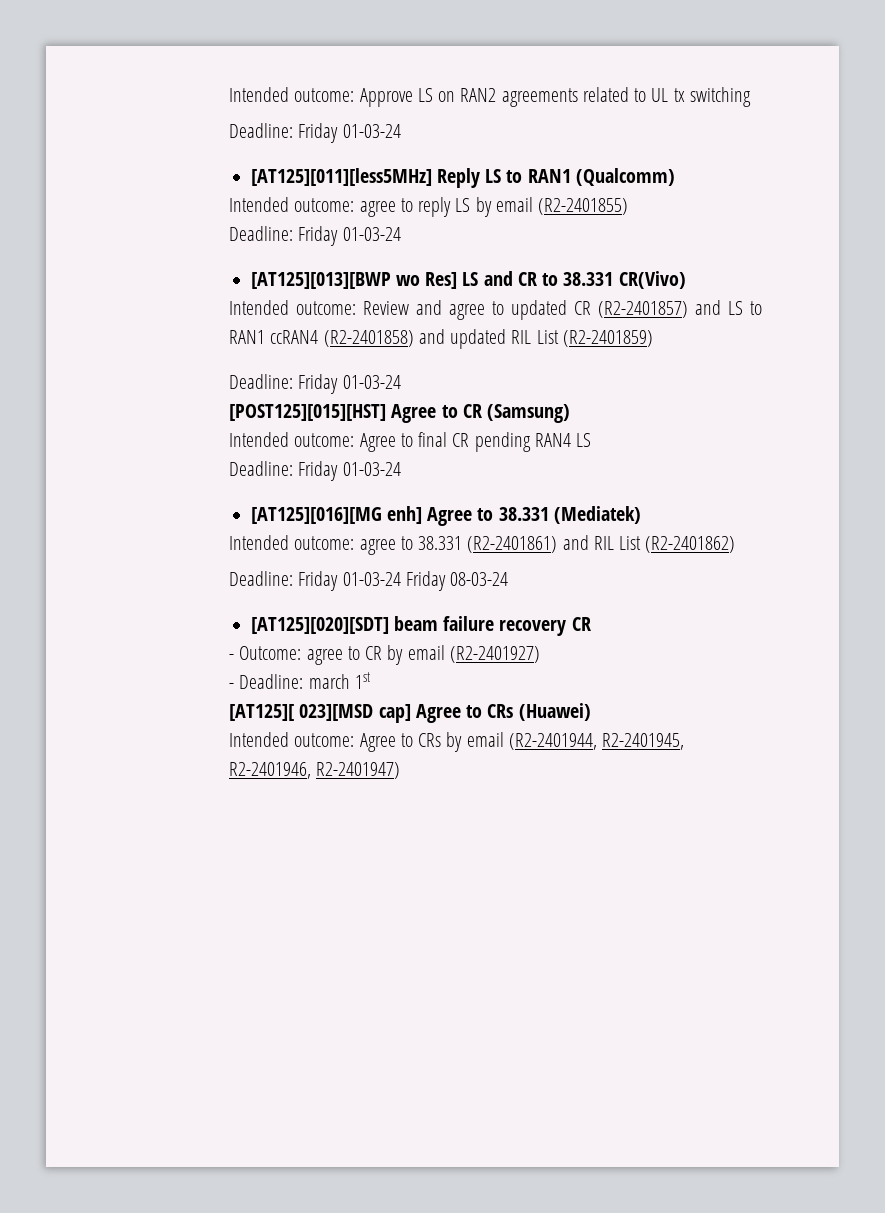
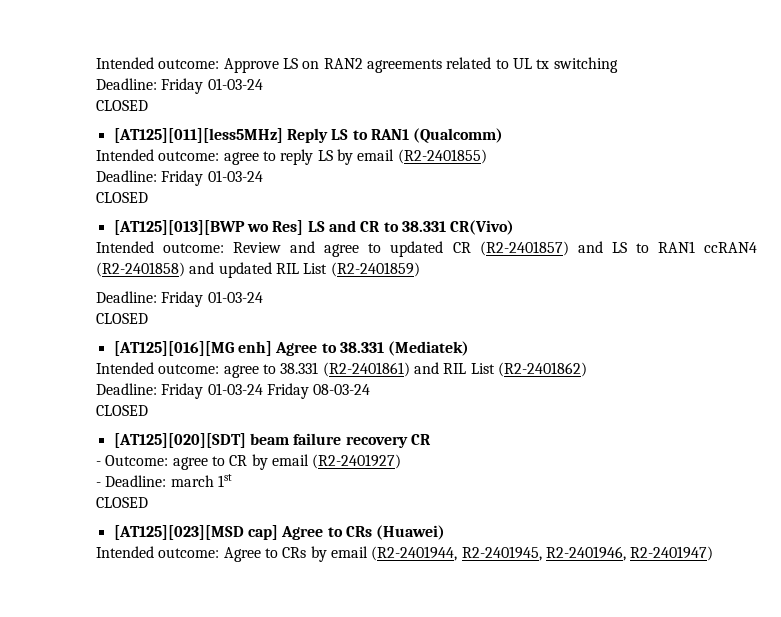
  Intended outcome: Approve LS on RAN2 agreements related to UL tx switching
  Deadline: Friday 01-03-24
+ CLOSED
  Intended outcome: agree to reply LS by email (R2-2401855)
  Deadline: Friday 01-03-24
+ CLOSED
  Intended outcome: Review and agree to updated CR (R2-2401857) and LS to RAN1 ccRAN4 (R2-2401858) and updated RIL List (R2-2401859)
  Deadline: Friday 01-03-24
- [POST125][015][HST] Agree to CR (Samsung)
- Intended outcome: Agree to final CR pending RAN4 LS
- Deadline: Friday 01-03-24
+ CLOSED
  Deadline: Friday 01-03-24 Friday 08-03-24
+ CLOSED
  - Deadline: march 1st
- [AT125][ 023][MSD cap] Agree to CRs (Huawei)
+ CLOSED
+ [AT125][023][MSD cap] Agree to CRs (Huawei)

